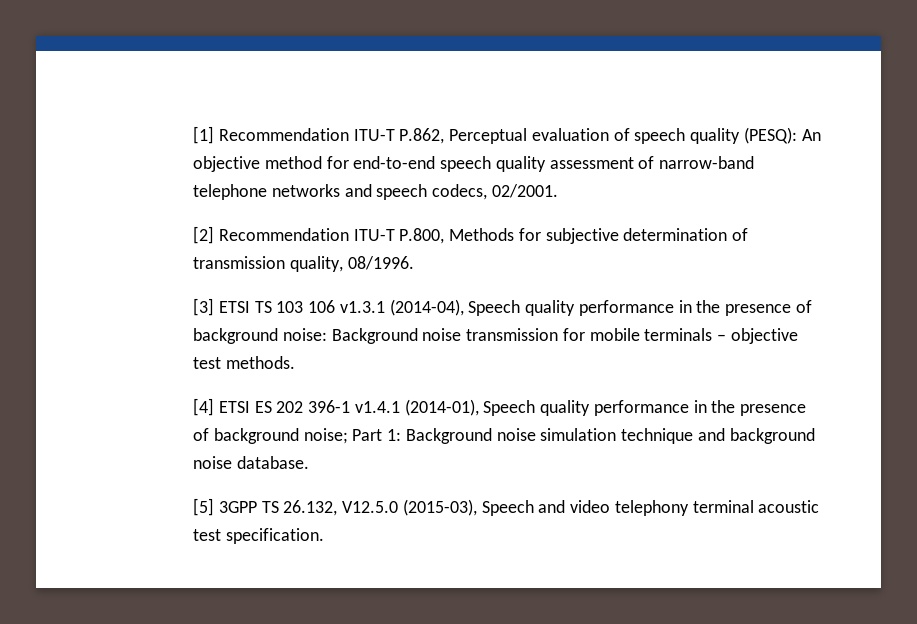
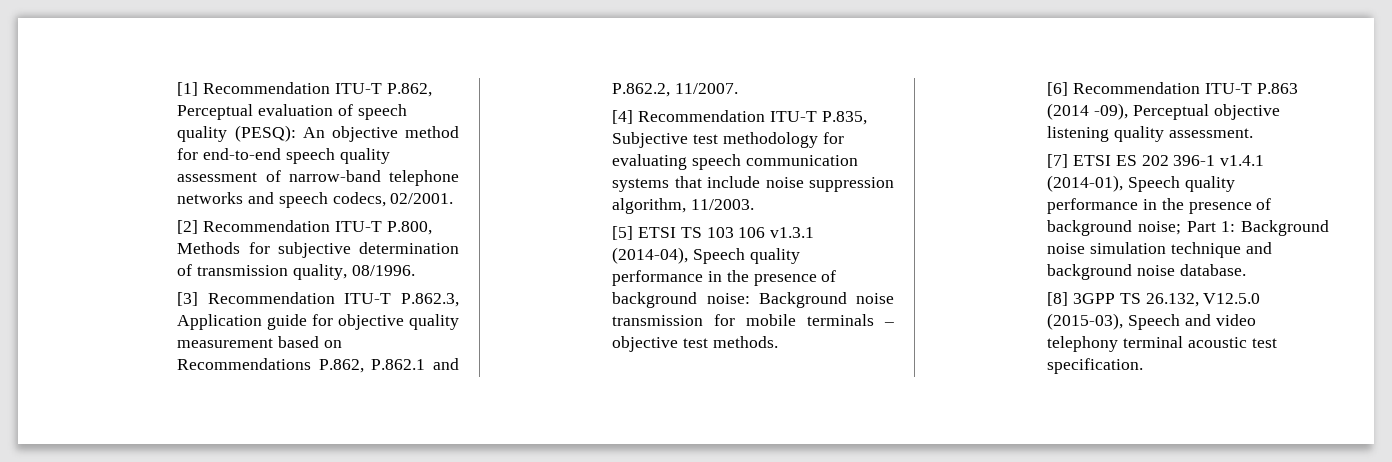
- [3] ETSI TS 103 106 v1.3.1 (2014-04), Speech quality performance in the presence of background noise: Background noise transmission for mobile terminals – objective test methods.
+ [3] Recommendation ITU-T P.862.3, Application guide for objective quality measurement based on Recommendations P.862, P.862.1 and P.862.2, 11/2007.
+ [4] Recommendation ITU-T P.835, Subjective test methodology for evaluating speech communication systems that include noise suppression algorithm, 11/2003.
+ [5] ETSI TS 103 106 v1.3.1 (2014-04), Speech quality performance in the presence of background noise: Background noise transmission for mobile terminals – objective test methods.
- [4] ETSI ES 202 396-1 v1.4.1 (2014-01), Speech quality performance in the presence of background noise; Part 1: Background noise simulation technique and background noise database.
+ [6] Recommendation ITU-T P.863 (2014 -09), Perceptual objective listening quality assessment.
+ [7] ETSI ES 202 396-1 v1.4.1 (2014-01), Speech quality performance in the presence of background noise; Part 1: Background noise simulation technique and background noise database.
- [5] 3GPP TS 26.132, V12.5.0 (2015-03), Speech and video telephony terminal acoustic test specification.
+ [8] 3GPP TS 26.132, V12.5.0 (2015-03), Speech and video telephony terminal acoustic test specification.

